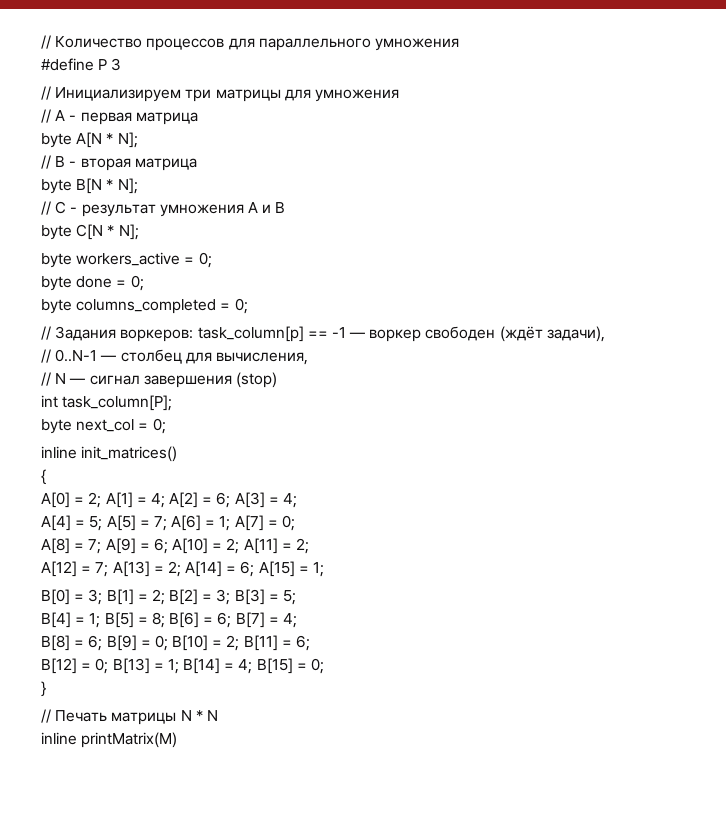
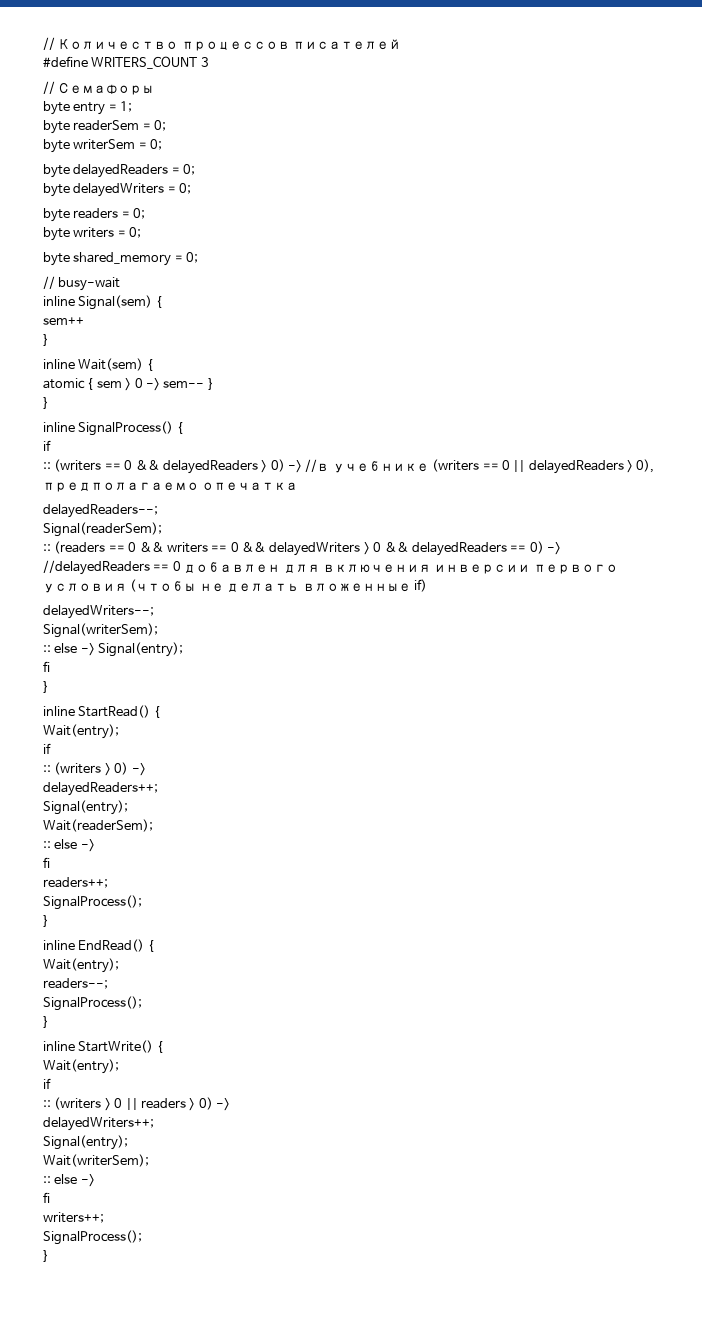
- // Количество процессов для параллельного умножения
+ // Количество процессов писателей
- #define P 3
+ #define WRITERS_COUNT 3
- // Инициализируем три матрицы для умножения
- // A - первая матрица
- byte A[N * N];
- // B - вторая матрица
- byte B[N * N];
- // C - результат умножения A и B
- byte C[N * N];
- byte workers_active = 0;
- byte done = 0;
- byte columns_completed = 0;
- // Задания воркеров: task_column[p] == -1 — воркер свободен (ждёт задачи),
- // 0..N-1 — столбец для вычисления,
- // N — сигнал завершения (stop)
- int task_column[P];
- byte next_col = 0;
- inline init_matrices()
- {
- A[0] = 2; A[1] = 4; A[2] = 6; A[3] = 4;
- A[4] = 5; A[5] = 7; A[6] = 1; A[7] = 0;
- A[8] = 7; A[9] = 6; A[10] = 2; A[11] = 2;
- A[12] = 7; A[13] = 2; A[14] = 6; A[15] = 1;
- B[0] = 3; B[1] = 2; B[2] = 3; B[3] = 5;
- B[4] = 1; B[5] = 8; B[6] = 6; B[7] = 4;
- B[8] = 6; B[9] = 0; B[10] = 2; B[11] = 6;
- B[12] = 0; B[13] = 1; B[14] = 4; B[15] = 0;
+ // Семафоры
+ byte entry = 1;
+ byte readerSem = 0;
+ byte writerSem = 0;
+ byte delayedReaders = 0;
+ byte delayedWriters = 0;
+ byte readers = 0;
+ byte writers = 0;
+ byte shared_memory = 0;
+ // busy-wait
+ inline Signal(sem) {
+ sem++
  }
- // Печать матрицы N * N
- inline printMatrix(M)
+ inline Wait(sem) {
+ atomic { sem > 0 -> sem-- }
+ }
+ inline SignalProcess() {
+ if
+ :: (writers == 0 && delayedReaders > 0) -> //в учебнике (writers == 0 || delayedReaders > 0), предполагаемо опечатка
+ delayedReaders--;
+ Signal(readerSem);
+ :: (readers == 0 && writers == 0 && delayedWriters > 0 && delayedReaders == 0) -> //delayedReaders == 0 добавлен для включения инверсии первого условия (чтобы не делать вложенные if)
+ delayedWriters--;
+ Signal(writerSem);
+ :: else -> Signal(entry);
+ fi
+ }
+ inline StartRead() {
+ Wait(entry);
+ if
+ :: (writers > 0) ->
+ delayedReaders++;
+ Signal(entry);
+ Wait(readerSem);
+ :: else ->
+ fi
+ readers++;
+ SignalProcess();
+ }
+ inline EndRead() {
+ Wait(entry);
+ readers--;
+ SignalProcess();
+ }
+ inline StartWrite() {
+ Wait(entry);
+ if
+ :: (writers > 0 || readers > 0) ->
+ delayedWriters++;
+ Signal(entry);
+ Wait(writerSem);
+ :: else ->
+ fi
+ writers++;
+ SignalProcess();
+ }

